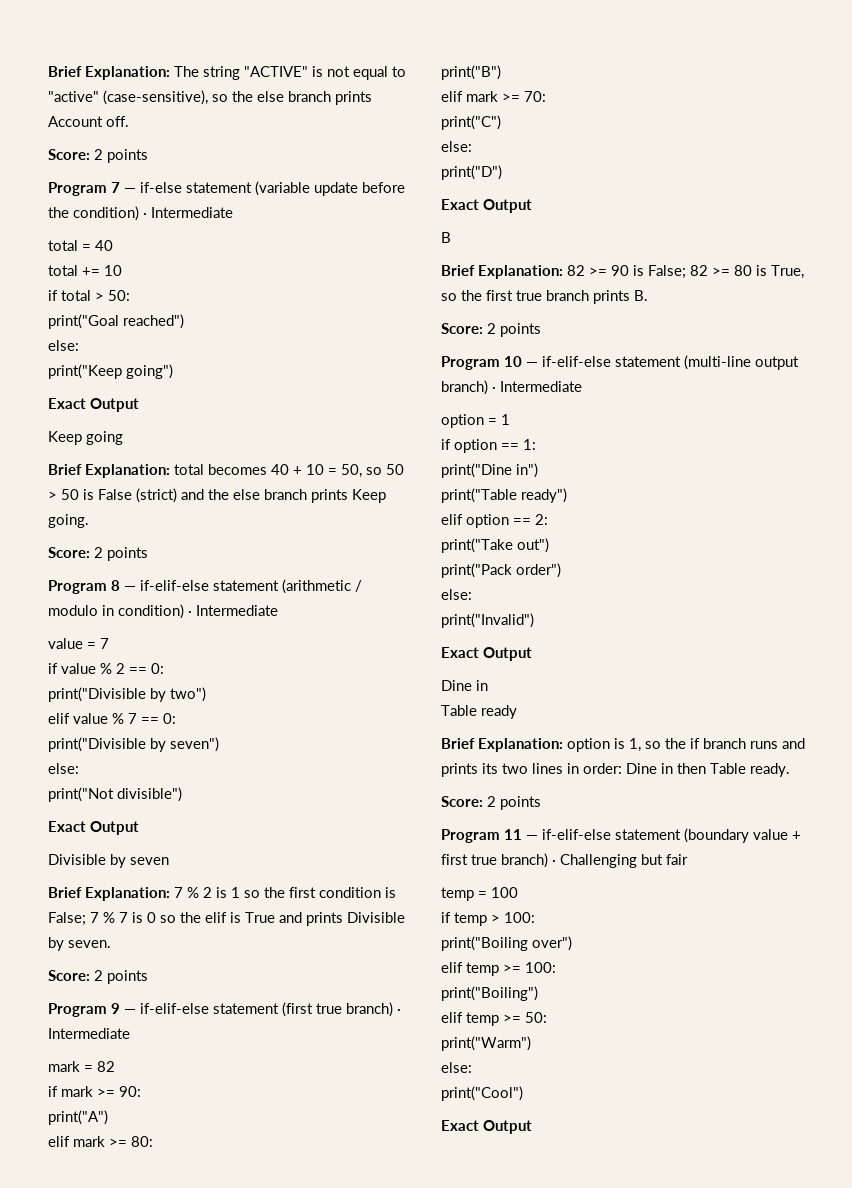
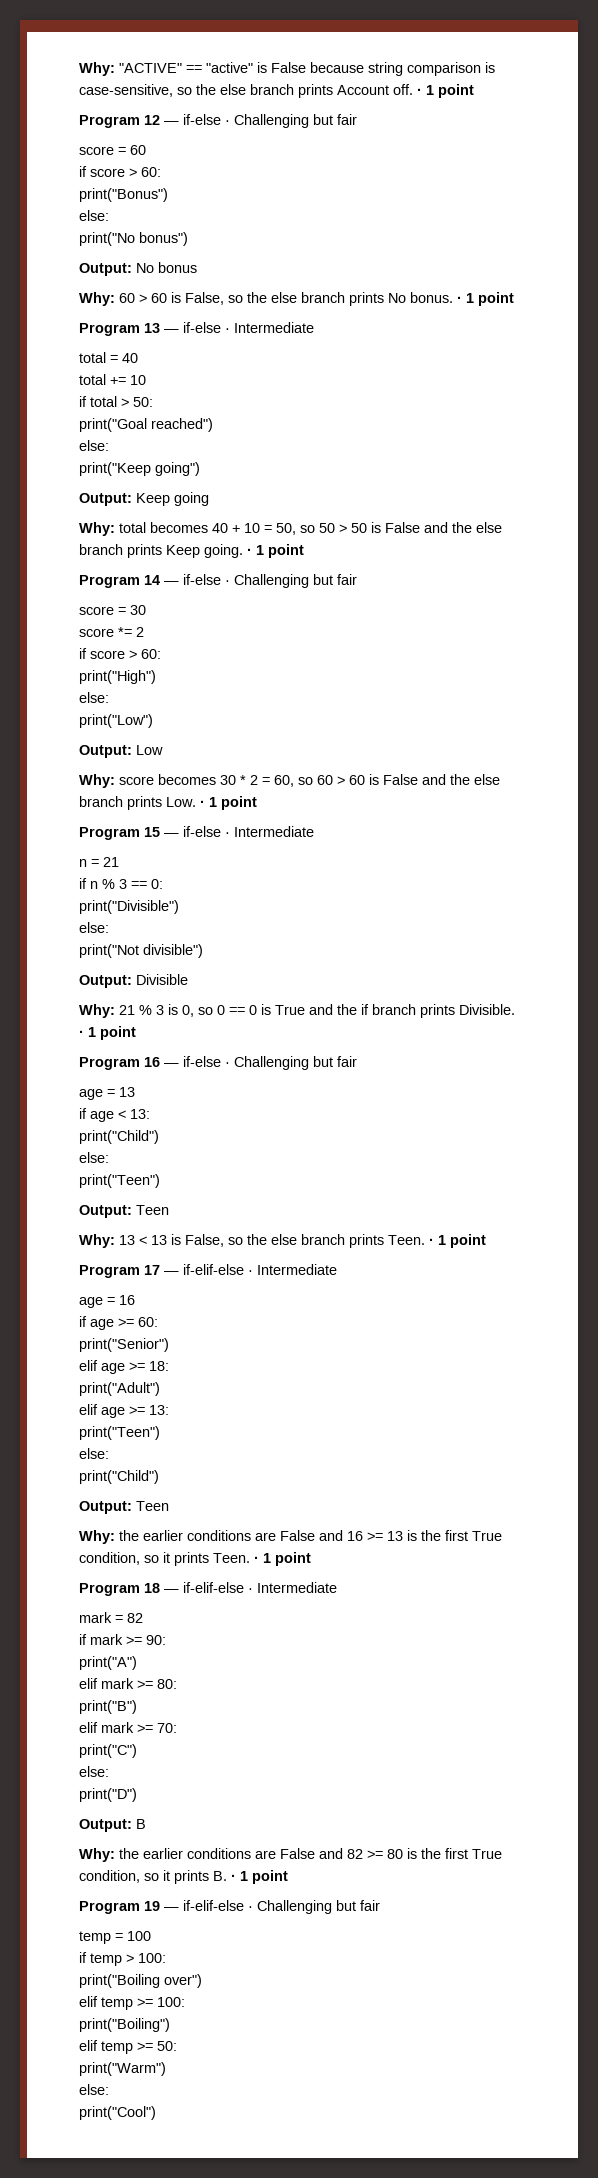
- Brief Explanation: The string "ACTIVE" is not equal to "active" (case-sensitive), so the else branch prints Account off.
- Score: 2 points
- Program 7 — if-else statement (variable update before the condition) · Intermediate
+ Why: "ACTIVE" == "active" is False because string comparison is case-sensitive, so the else branch prints Account off. · 1 point
+ Program 12 — if-else · Challenging but fair
+ score = 60
+ if score > 60:
+ print("Bonus")
+ else:
+ print("No bonus")
+ Output: No bonus
+ Why: 60 > 60 is False, so the else branch prints No bonus. · 1 point
+ Program 13 — if-else · Intermediate
  print("Keep going")
- Exact Output
- Keep going
+ Output: Keep going
- Brief Explanation: total becomes 40 + 10 = 50, so 50 > 50 is False (strict) and the else branch prints Keep going.
- Score: 2 points
- Program 8 — if-elif-else statement (arithmetic / modulo in condition) · Intermediate
- value = 7
- if value % 2 == 0:
- print("Divisible by two")
- elif value % 7 == 0:
- print("Divisible by seven")
+ Why: total becomes 40 + 10 = 50, so 50 > 50 is False and the else branch prints Keep going. · 1 point
+ Program 14 — if-else · Challenging but fair
+ score = 30
+ score *= 2
+ if score > 60:
+ print("High")
+ else:
+ print("Low")
+ Output: Low
+ Why: score becomes 30 * 2 = 60, so 60 > 60 is False and the else branch prints Low. · 1 point
+ Program 15 — if-else · Intermediate
+ n = 21
+ if n % 3 == 0:
+ print("Divisible")
  else:
  print("Not divisible")
- Exact Output
- Divisible by seven
- Brief Explanation: 7 % 2 is 1 so the first condition is False; 7 % 7 is 0 so the elif is True and prints Divisible by seven.
- Score: 2 points
- Program 9 — if-elif-else statement (first true branch) · Intermediate
+ Output: Divisible
+ Why: 21 % 3 is 0, so 0 == 0 is True and the if branch prints Divisible. · 1 point
+ Program 16 — if-else · Challenging but fair
+ age = 13
+ if age < 13:
+ print("Child")
+ else:
+ print("Teen")
+ Output: Teen
+ Why: 13 < 13 is False, so the else branch prints Teen. · 1 point
+ Program 17 — if-elif-else · Intermediate
+ age = 16
+ if age >= 60:
+ print("Senior")
+ elif age >= 18:
+ print("Adult")
+ elif age >= 13:
+ print("Teen")
+ else:
+ print("Child")
+ Output: Teen
+ Why: the earlier conditions are False and 16 >= 13 is the first True condition, so it prints Teen. · 1 point
+ Program 18 — if-elif-else · Intermediate
  print("D")
- Exact Output
- B
+ Output: B
- Brief Explanation: 82 >= 90 is False; 82 >= 80 is True, so the first true branch prints B.
- Score: 2 points
- Program 10 — if-elif-else statement (multi-line output branch) · Intermediate
- option = 1
- if option == 1:
- print("Dine in")
- print("Table ready")
- elif option == 2:
- print("Take out")
- print("Pack order")
- else:
- print("Invalid")
- Exact Output
- Dine in
- Table ready
- Brief Explanation: option is 1, so the if branch runs and prints its two lines in order: Dine in then Table ready.
- Score: 2 points
- Program 11 — if-elif-else statement (boundary value + first true branch) · Challenging but fair
+ Why: the earlier conditions are False and 82 >= 80 is the first True condition, so it prints B. · 1 point
+ Program 19 — if-elif-else · Challenging but fair
  print("Cool")
- Exact Output

